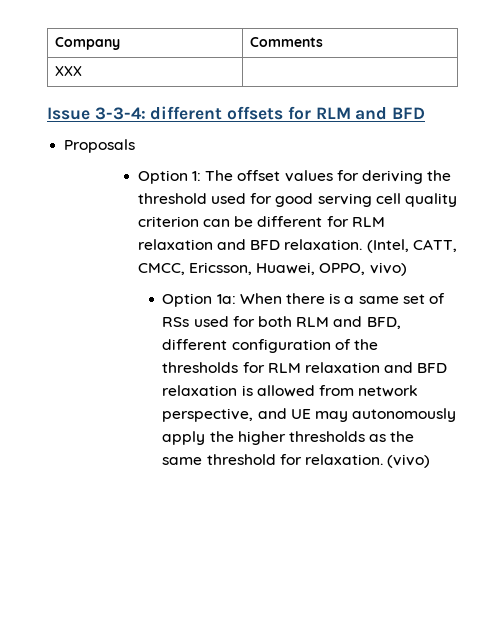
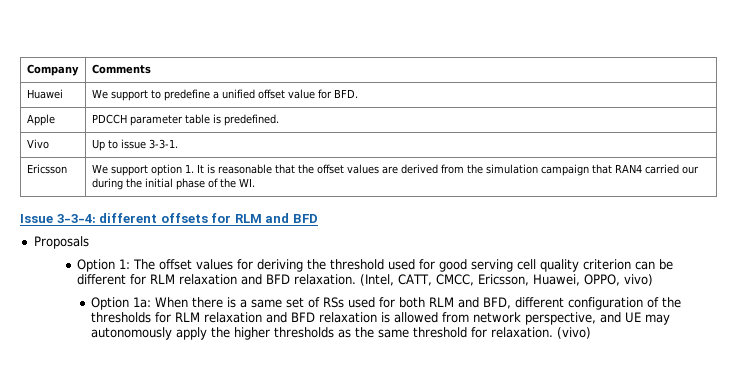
- XXX |
+ Huawei | We support to predefine a unified offset value for BFD.
+ Apple | PDCCH parameter table is predefined.
+ Vivo | Up to issue 3-3-1.
+ Ericsson | We support option 1. It is reasonable that the offset values are derived from the simulation campaign that RAN4 carried our during the initial phase of the WI.

